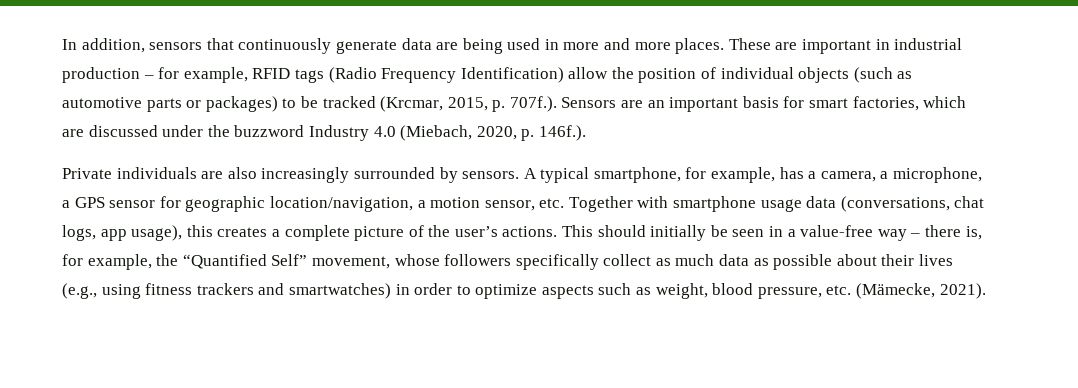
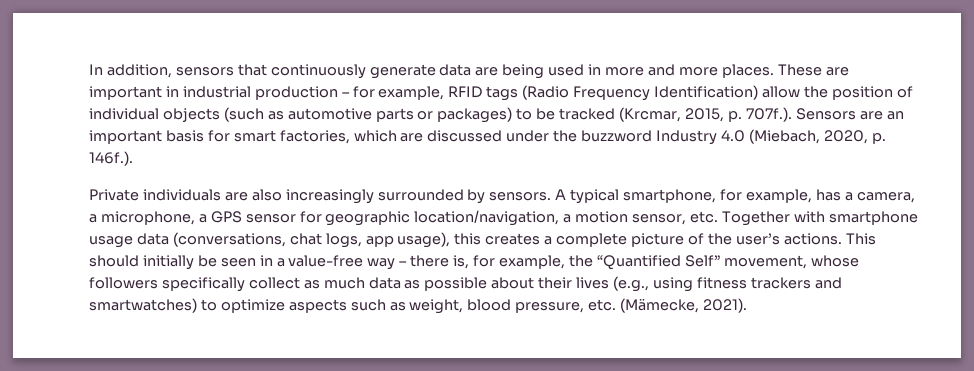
- This should initially be seen in a value-free way – there is, for example, the “Quantified Self” movement, whose followers specifically collect as much data as possible about their lives (e.g., using fitness trackers and smartwatches) in order to optimize aspects such as weight, blood pressure, etc. (Mämecke, 2021).
+ This should initially be seen in a value-free way – there is, for example, the “Quantified Self” movement, whose followers specifically collect as much data as possible about their lives (e.g., using fitness trackers and smartwatches) to optimize aspects such as weight, blood pressure, etc. (Mämecke, 2021).

